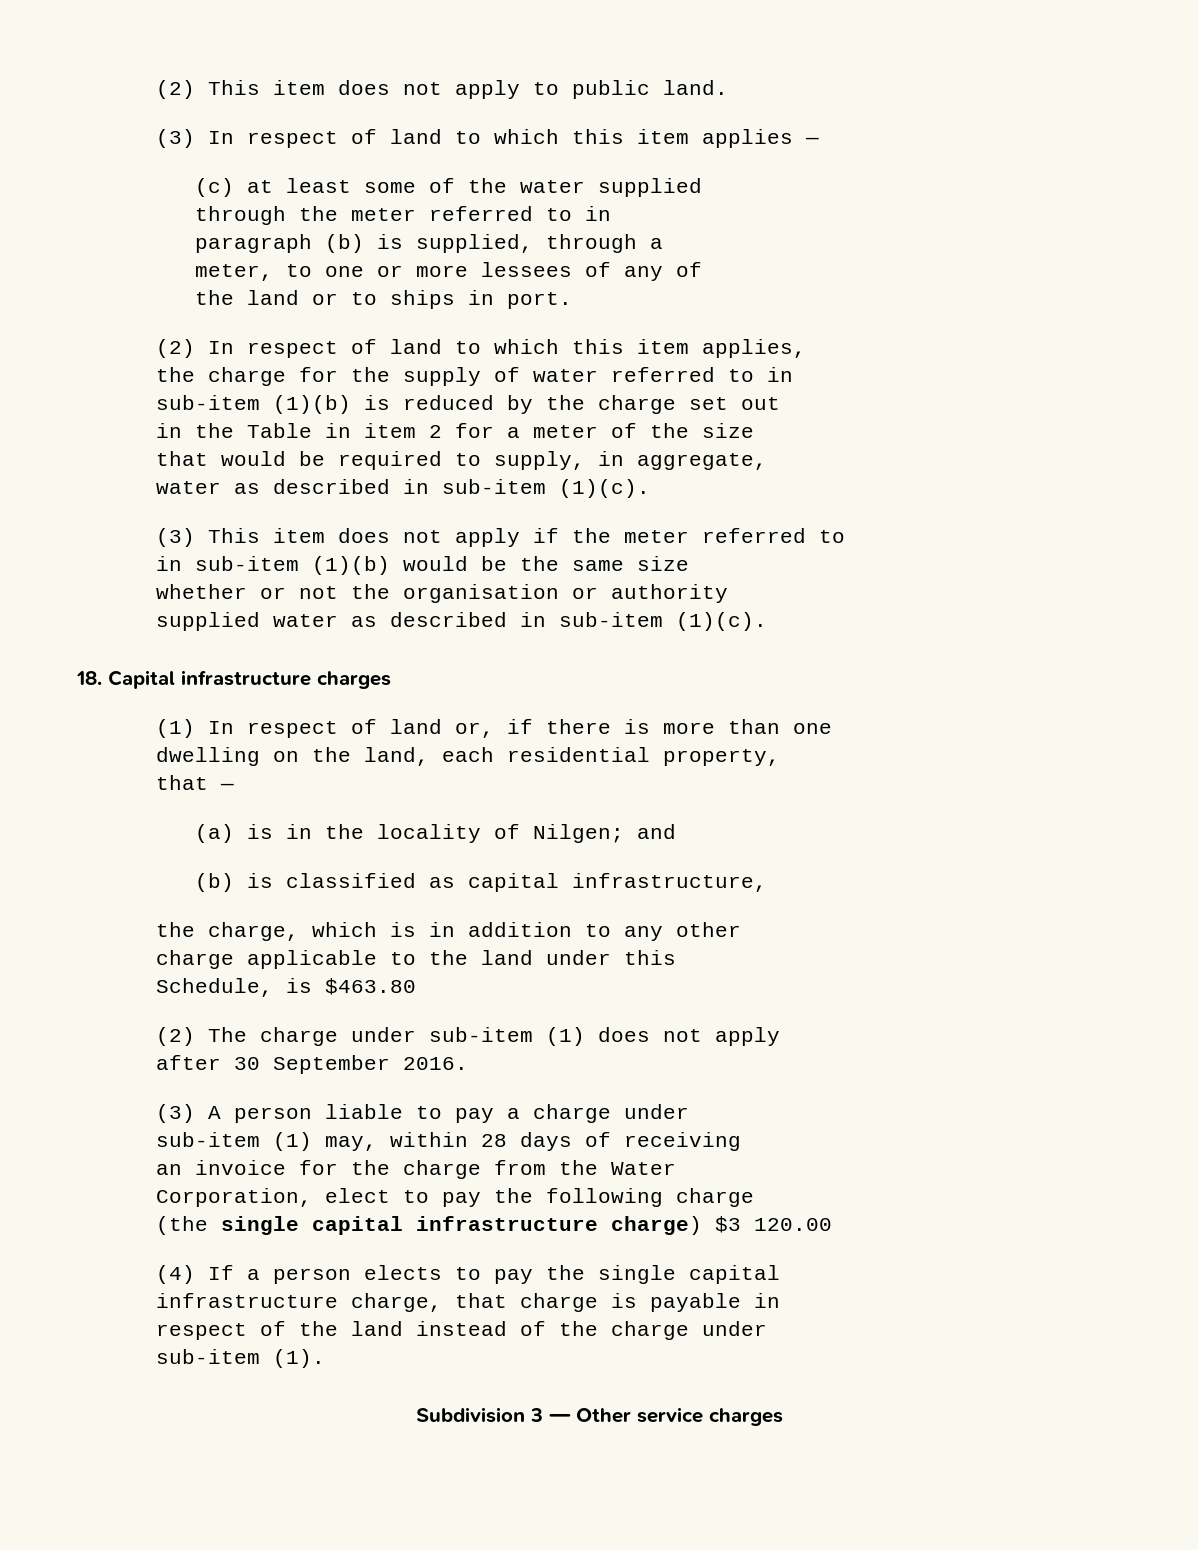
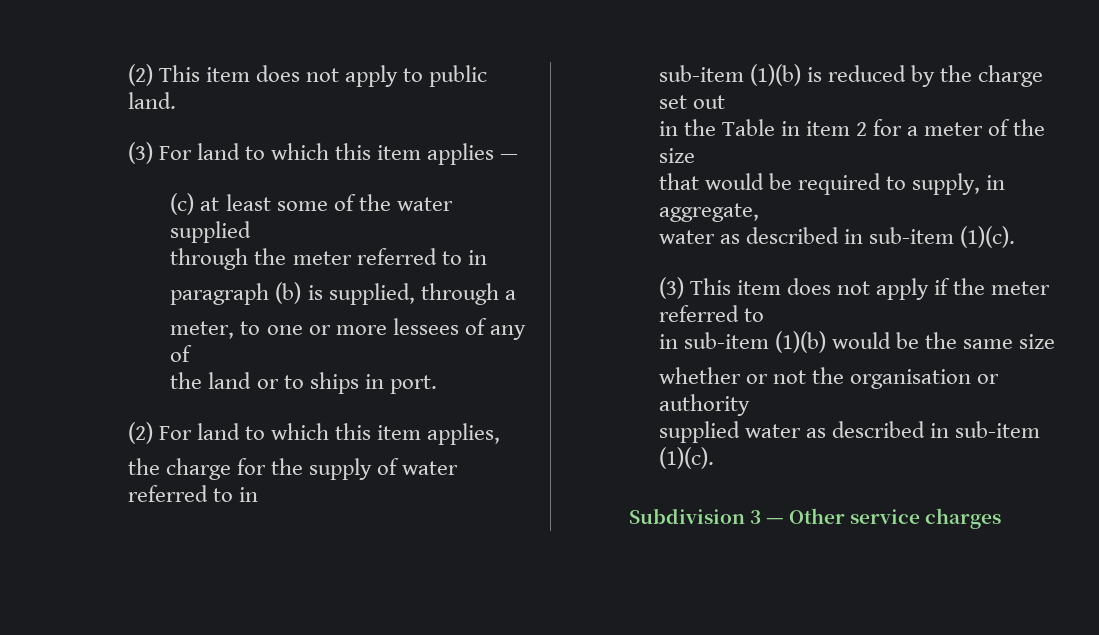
- (3) In respect of land to which this item applies —
+ (3) For land to which this item applies —
- (2) In respect of land to which this item applies,
+ (2) For land to which this item applies,
- 18. Capital infrastructure charges
- (1) In respect of land or, if there is more than one
- dwelling on the land, each residential property,
- that —
- (a) is in the locality of Nilgen; and
- (b) is classified as capital infrastructure,
- the charge, which is in addition to any other
- charge applicable to the land under this
- Schedule, is $463.80
- (2) The charge under sub-item (1) does not apply
- after 30 September 2016.
- (3) A person liable to pay a charge under
- sub-item (1) may, within 28 days of receiving
- an invoice for the charge from the Water
- Corporation, elect to pay the following charge
- (the single capital infrastructure charge) $3 120.00
- (4) If a person elects to pay the single capital
- infrastructure charge, that charge is payable in
- respect of the land instead of the charge under
- sub-item (1).

